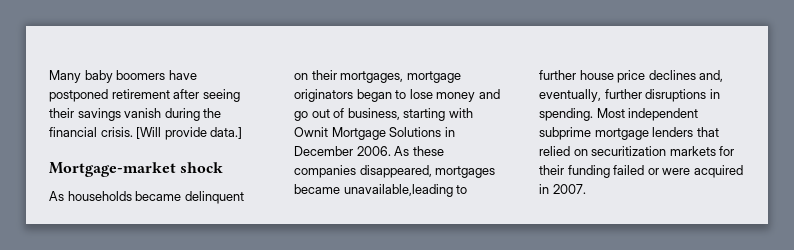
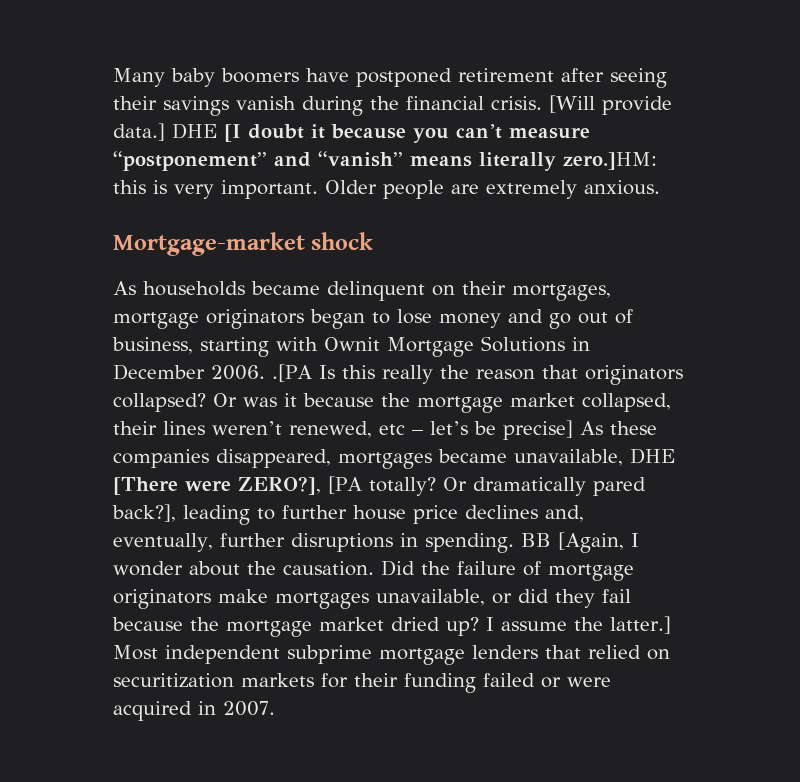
+ DHE [I doubt it because you can’t measure “postponement” and “vanish” means literally zero.]HM: this is very important. Older people are extremely anxious.
- As households became delinquent on their mortgages, mortgage originators began to lose money and go out of business, starting with Ownit Mortgage Solutions in December 2006. As these companies disappeared, mortgages became unavailable,leading to further house price declines and, eventually, further disruptions in spending.
+ As households became delinquent on their mortgages, mortgage originators began to lose money and go out of business, starting with Ownit Mortgage Solutions in December 2006. .[PA Is this really the reason that originators collapsed? Or was it because the mortgage market collapsed, their lines weren’t renewed, etc – let’s be precise] As these companies disappeared, mortgages became unavailable, DHE [There were ZERO?], [PA totally? Or dramatically pared back?], leading to further house price declines and, eventually, further disruptions in spending.
+ BB [Again, I wonder about the causation. Did the failure of mortgage originators make mortgages unavailable, or did they fail because the mortgage market dried up? I assume the latter.]

